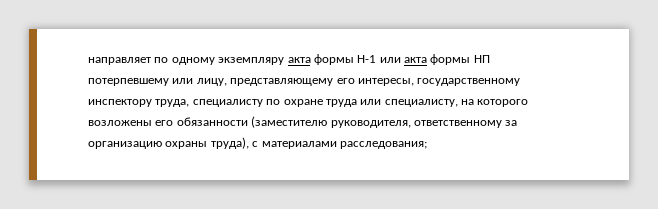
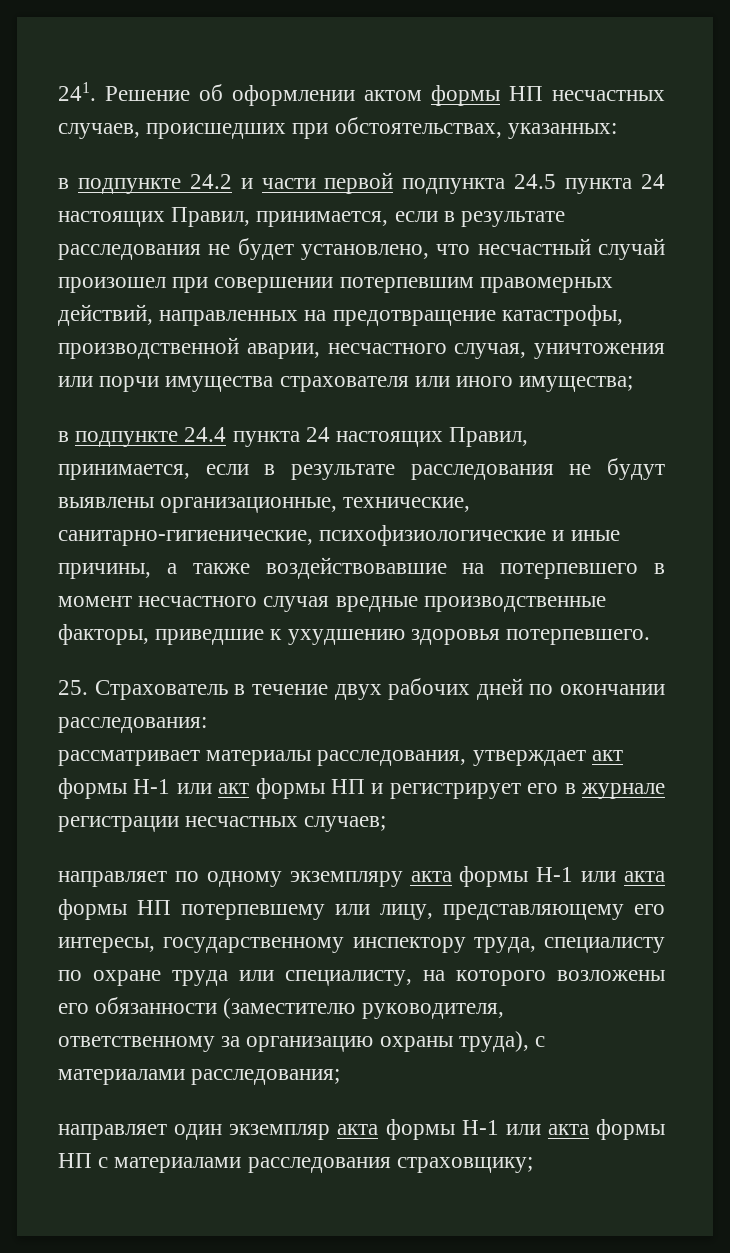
+ 241. Решение об оформлении актом формы НП несчастных случаев, происшедших при обстоятельствах, указанных:
+ в подпункте 24.2 и части первой подпункта 24.5 пункта 24 настоящих Правил, принимается, если в результате расследования не будет установлено, что несчастный случай произошел при совершении потерпевшим правомерных действий, направленных на предотвращение катастрофы, производственной аварии, несчастного случая, уничтожения или порчи имущества страхователя или иного имущества;
+ в подпункте 24.4 пункта 24 настоящих Правил, принимается, если в результате расследования не будут выявлены организационные, технические, санитарно-гигиенические, психофизиологические и иные причины, а также воздействовавшие на потерпевшего в момент несчастного случая вредные производственные факторы, приведшие к ухудшению здоровья потерпевшего.
+ 25. Страхователь в течение двух рабочих дней по окончании расследования:
+ рассматривает материалы расследования, утверждает акт формы Н-1 или акт формы НП и регистрирует его в журнале регистрации несчастных случаев;
+ направляет один экземпляр акта формы Н-1 или акта формы НП с материалами расследования страховщику;

